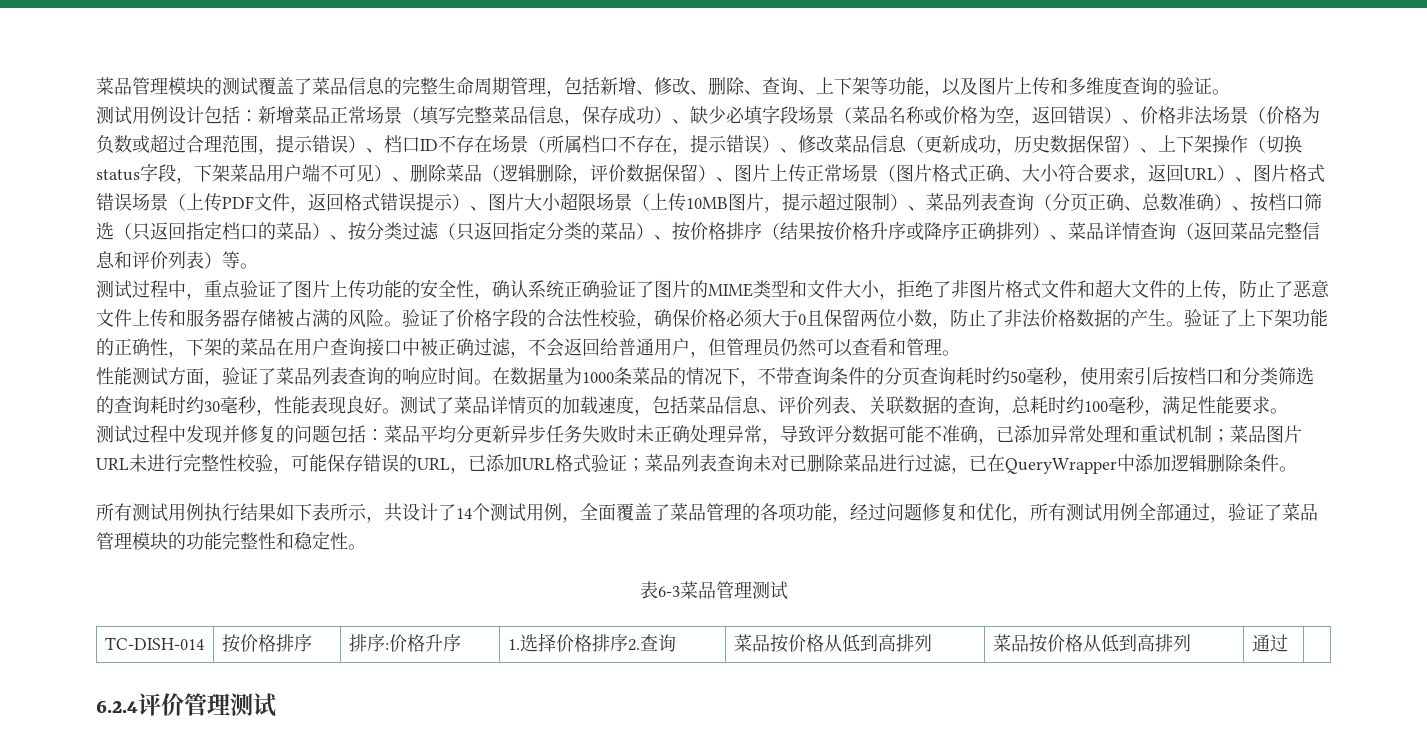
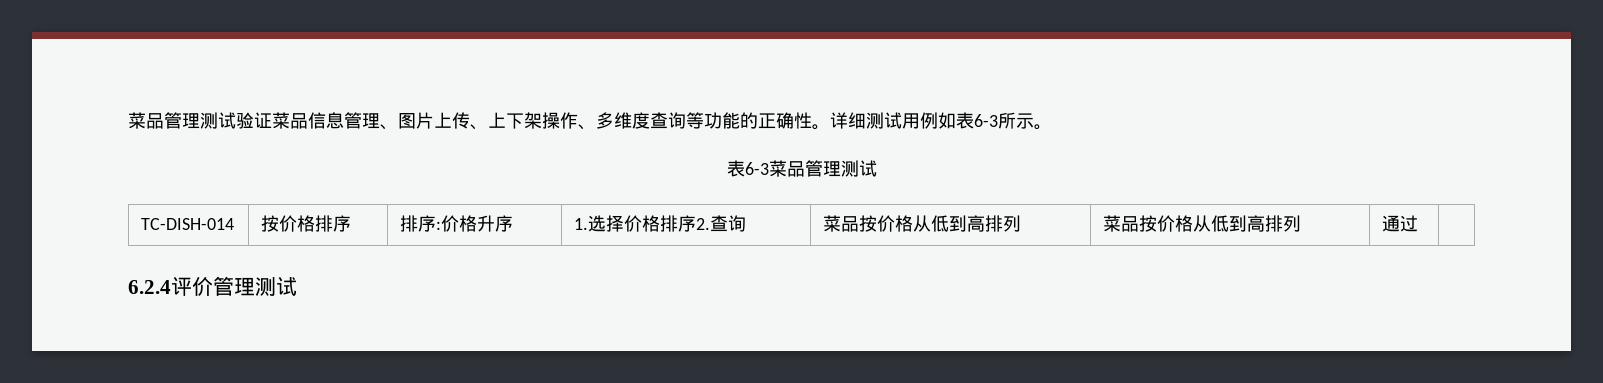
- 菜品管理模块的测试覆盖了菜品信息的完整生命周期管理，包括新增、修改、删除、查询、上下架等功能，以及图片上传和多维度查询的验证。
- 测试用例设计包括：新增菜品正常场景（填写完整菜品信息，保存成功）、缺少必填字段场景（菜品名称或价格为空，返回错误）、价格非法场景（价格为负数或超过合理范围，提示错误）、档口ID不存在场景（所属档口不存在，提示错误）、修改菜品信息（更新成功，历史数据保留）、上下架操作（切换status字段，下架菜品用户端不可见）、删除菜品（逻辑删除，评价数据保留）、图片上传正常场景（图片格式正确、大小符合要求，返回URL）、图片格式错误场景（上传PDF文件，返回格式错误提示）、图片大小超限场景（上传10MB图片，提示超过限制）、菜品列表查询（分页正确、总数准确）、按档口筛选（只返回指定档口的菜品）、按分类过滤（只返回指定分类的菜品）、按价格排序（结果按价格升序或降序正确排列）、菜品详情查询（返回菜品完整信息和评价列表）等。
- 测试过程中，重点验证了图片上传功能的安全性，确认系统正确验证了图片的MIME类型和文件大小，拒绝了非图片格式文件和超大文件的上传，防止了恶意文件上传和服务器存储被占满的风险。验证了价格字段的合法性校验，确保价格必须大于0且保留两位小数，防止了非法价格数据的产生。验证了上下架功能的正确性，下架的菜品在用户查询接口中被正确过滤，不会返回给普通用户，但管理员仍然可以查看和管理。
- 性能测试方面，验证了菜品列表查询的响应时间。在数据量为1000条菜品的情况下，不带查询条件的分页查询耗时约50毫秒，使用索引后按档口和分类筛选的查询耗时约30毫秒，性能表现良好。测试了菜品详情页的加载速度，包括菜品信息、评价列表、关联数据的查询，总耗时约100毫秒，满足性能要求。
- 测试过程中发现并修复的问题包括：菜品平均分更新异步任务失败时未正确处理异常，导致评分数据可能不准确，已添加异常处理和重试机制；菜品图片URL未进行完整性校验，可能保存错误的URL，已添加URL格式验证；菜品列表查询未对已删除菜品进行过滤，已在QueryWrapper中添加逻辑删除条件。
- 所有测试用例执行结果如下表所示，共设计了14个测试用例，全面覆盖了菜品管理的各项功能，经过问题修复和优化，所有测试用例全部通过，验证了菜品管理模块的功能完整性和稳定性。
+ 菜品管理测试验证菜品信息管理、图片上传、上下架操作、多维度查询等功能的正确性。详细测试用例如表6-3所示。

